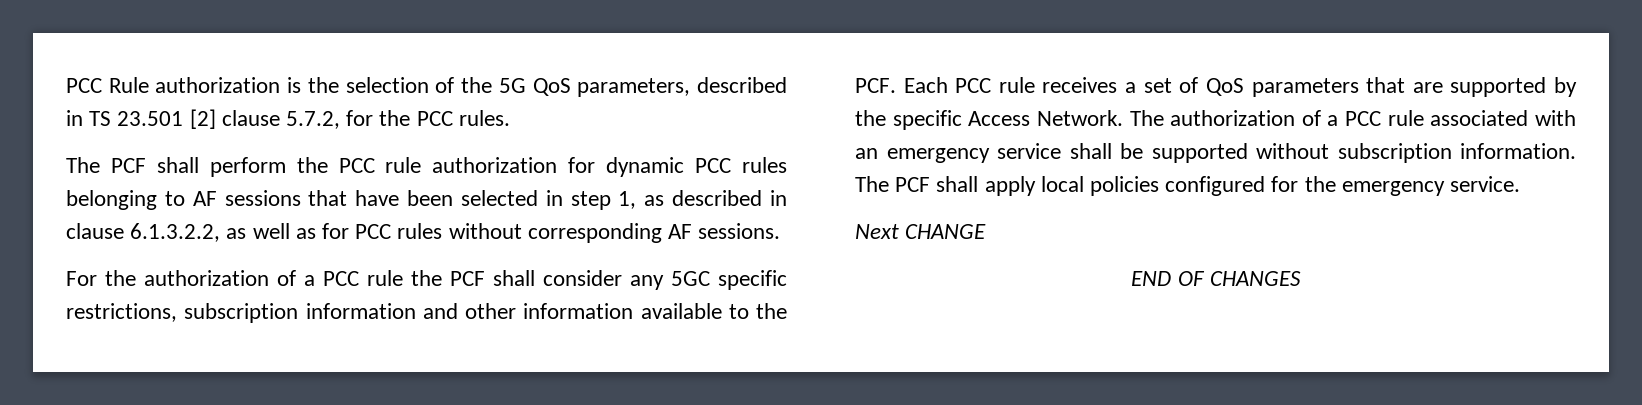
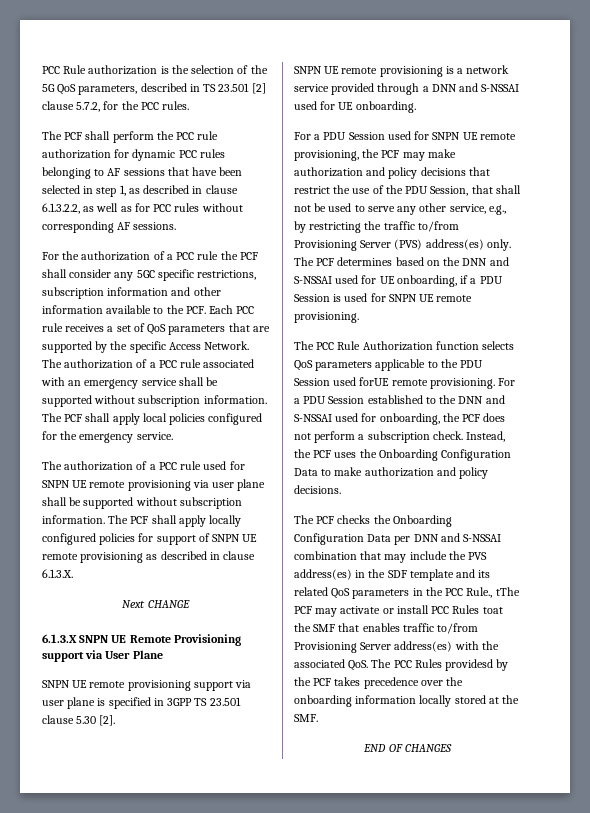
+ The authorization of a PCC rule used for SNPN UE remote provisioning via user plane shall be supported without subscription information. The PCF shall apply locally configured policies for support of SNPN UE remote provisioning as described in clause 6.1.3.X.
  Next CHANGE
+ 6.1.3.X SNPN UE Remote Provisioning support via User Plane
+ SNPN UE remote provisioning support via user plane is specified in 3GPP TS 23.501 clause 5.30 [2].
+ SNPN UE remote provisioning is a network service provided through a DNN and S-NSSAI used for UE onboarding.
+ For a PDU Session used for SNPN UE remote provisioning, the PCF may make authorization and policy decisions that restrict the use of the PDU Session, that shall not be used to serve any other service, e.g., by restricting the traffic to/from Provisioning Server (PVS) address(es) only. The PCF determines based on the DNN and S-NSSAI used for UE onboarding, if a PDU Session is used for SNPN UE remote provisioning.
+ The PCC Rule Authorization function selects QoS parameters applicable to the PDU Session used forUE remote provisioning. For a PDU Session established to the DNN and S-NSSAI used for onboarding, the PCF does not perform a subscription check. Instead, the PCF uses the Onboarding Configuration Data to make authorization and policy decisions.
+ The PCF checks the Onboarding Configuration Data per DNN and S-NSSAI combination that may include the PVS address(es) in the SDF template and its related QoS parameters in the PCC Rule., tThe PCF may activate or install PCC Rules toat the SMF that enables traffic to/from Provisioning Server address(es) with the associated QoS. The PCC Rules providesd by the PCF takes precedence over the onboarding information locally stored at the SMF.

